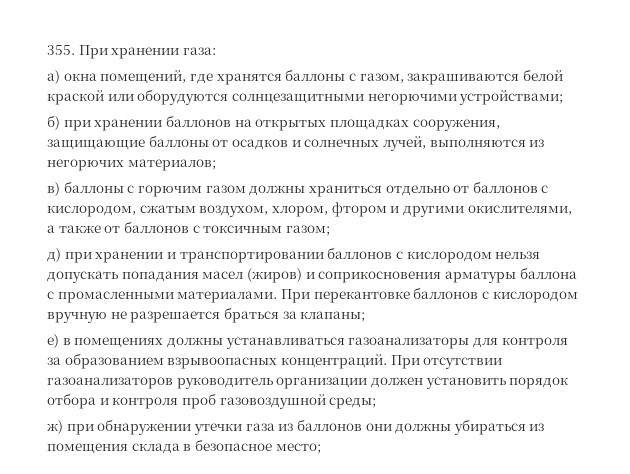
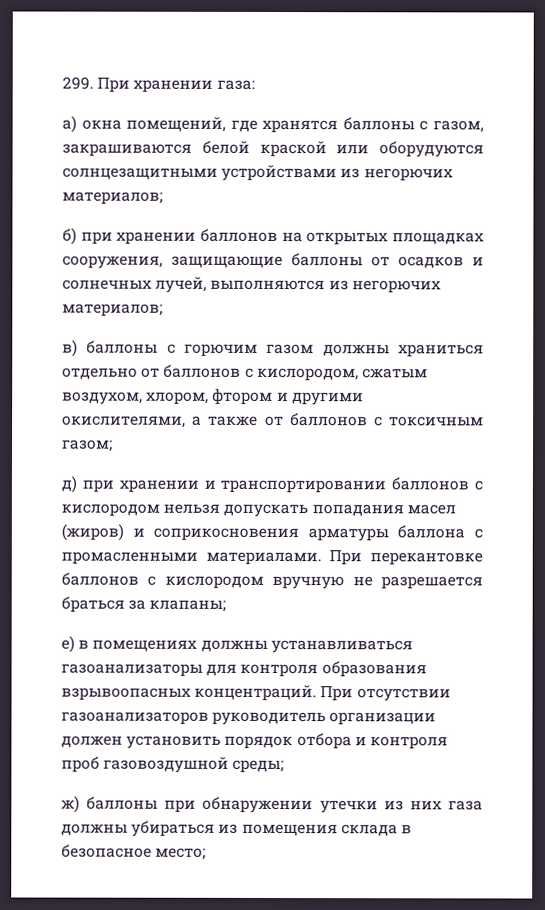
- 355. При хранении газа:
+ 299. При хранении газа:
- а) окна помещений, где хранятся баллоны с газом, закрашиваются белой краской или оборудуются солнцезащитными негорючими устройствами;
+ а) окна помещений, где хранятся баллоны с газом, закрашиваются белой краской или оборудуются солнцезащитными устройствами из негорючих материалов;
- е) в помещениях должны устанавливаться газоанализаторы для контроля за образованием взрывоопасных концентраций.
+ е) в помещениях должны устанавливаться газоанализаторы для контроля образования взрывоопасных концентраций.
- ж) при обнаружении утечки газа из баллонов они должны убираться из помещения склада в безопасное место;
+ ж) баллоны при обнаружении утечки из них газа должны убираться из помещения склада в безопасное место;

